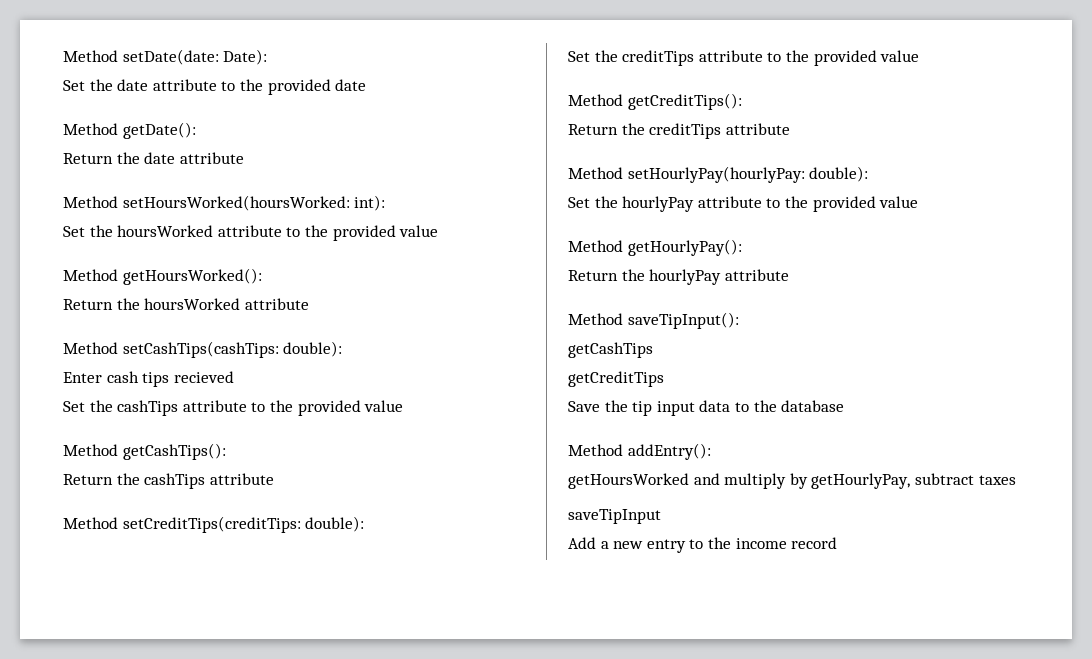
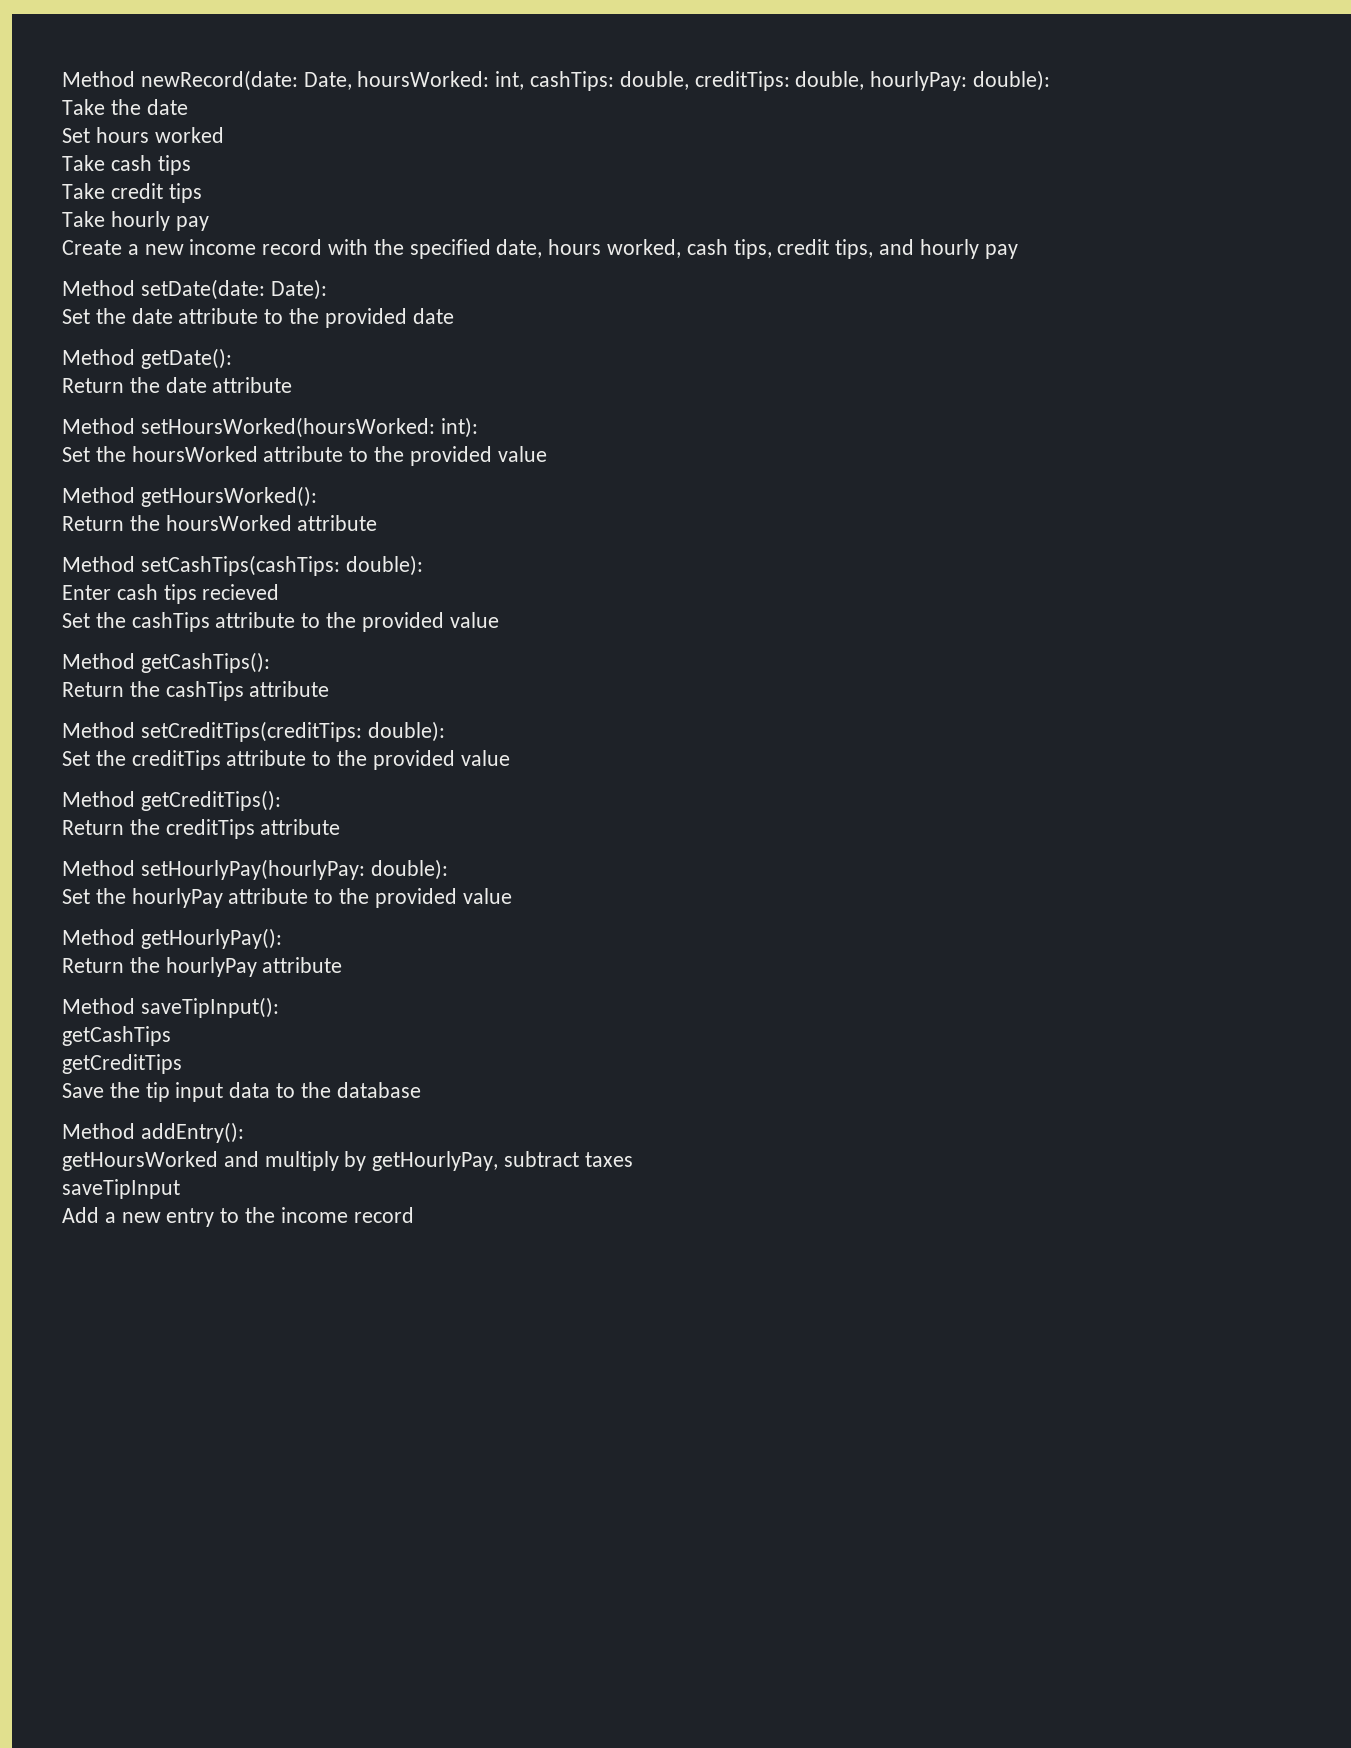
+ Method newRecord(date: Date, hoursWorked: int, cashTips: double, creditTips: double, hourlyPay: double):
+ Take the date
+ Set hours worked
+ Take cash tips
+ Take credit tips
+ Take hourly pay
+ Create a new income record with the specified date, hours worked, cash tips, credit tips, and hourly pay

